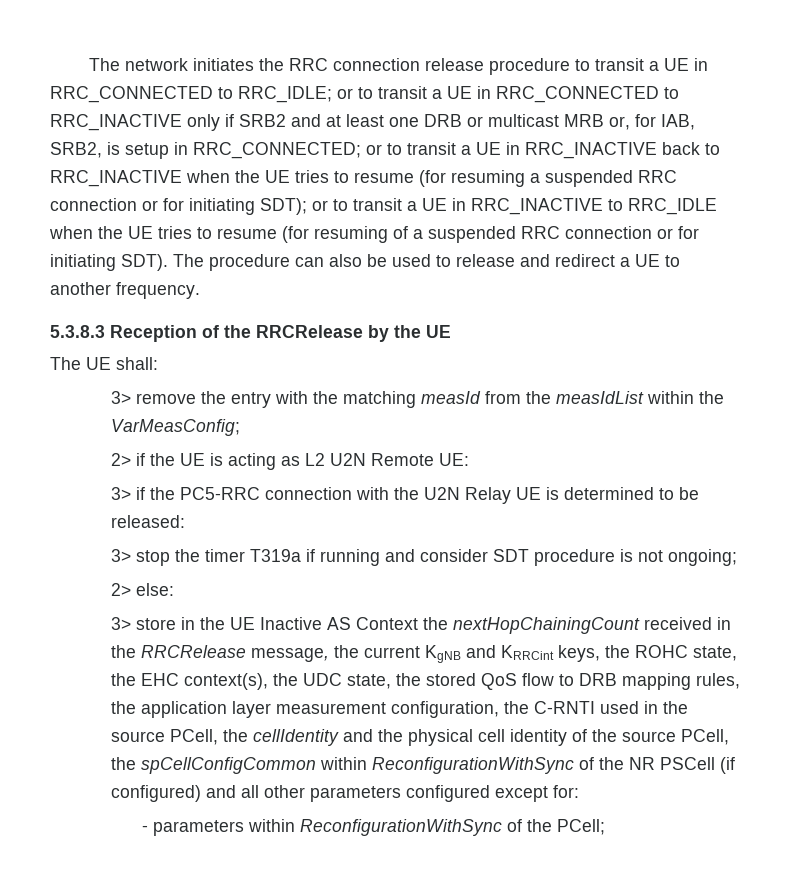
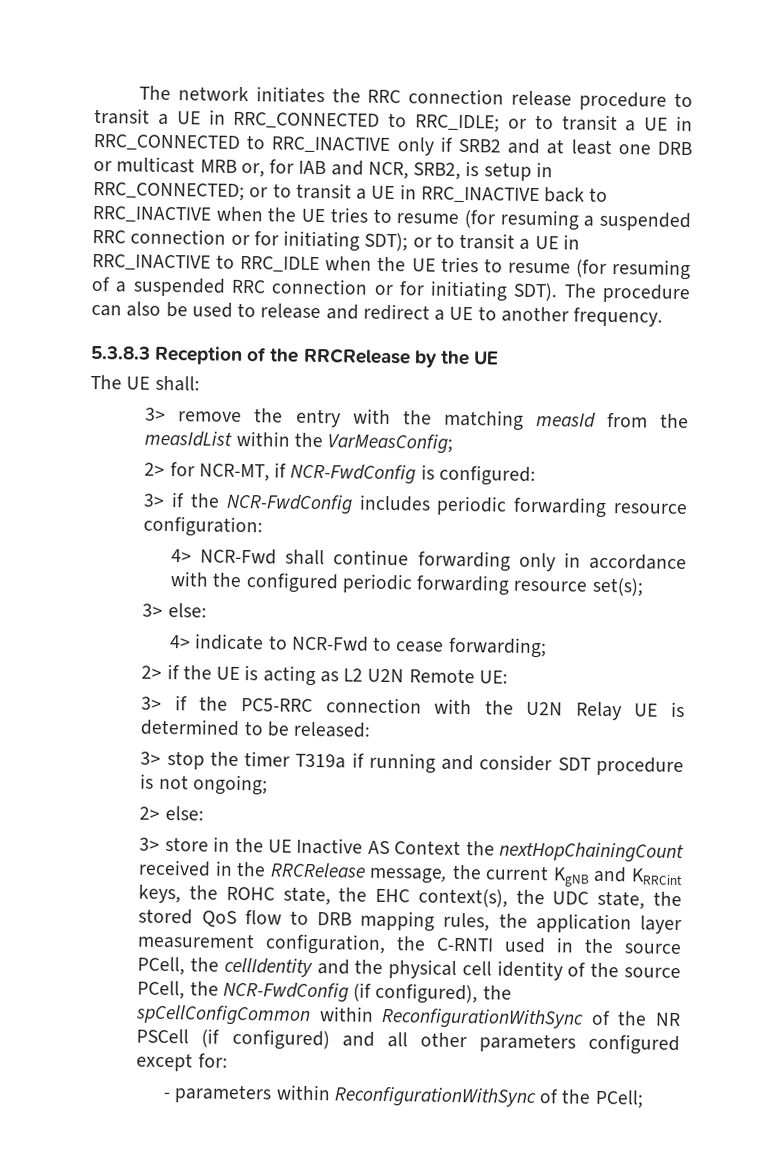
- or to transit a UE in RRC_CONNECTED to RRC_INACTIVE only if SRB2 and at least one DRB or multicast MRB or, for IAB, SRB2, is setup in RRC_CONNECTED;
+ or to transit a UE in RRC_CONNECTED to RRC_INACTIVE only if SRB2 and at least one DRB or multicast MRB or, for IAB and NCR, SRB2, is setup in RRC_CONNECTED;
+ 2> for NCR-MT, if NCR-FwdConfig is configured:
+ 3> if the NCR-FwdConfig includes periodic forwarding resource configuration:
+ 4> NCR-Fwd shall continue forwarding only in accordance with the configured periodic forwarding resource set(s);
+ 3> else:
+ 4> indicate to NCR-Fwd to cease forwarding;
- 3> store in the UE Inactive AS Context the nextHopChainingCount received in the RRCRelease message, the current KgNB and KRRCint keys, the ROHC state, the EHC context(s), the UDC state, the stored QoS flow to DRB mapping rules, the application layer measurement configuration, the C-RNTI used in the source PCell, the cellIdentity and the physical cell identity of the source PCell, the spCellConfigCommon within ReconfigurationWithSync of the NR PSCell (if configured) and all other parameters configured except for:
+ 3> store in the UE Inactive AS Context the nextHopChainingCount received in the RRCRelease message, the current KgNB and KRRCint keys, the ROHC state, the EHC context(s), the UDC state, the stored QoS flow to DRB mapping rules, the application layer measurement configuration, the C-RNTI used in the source PCell, the cellIdentity and the physical cell identity of the source PCell, the NCR-FwdConfig (if configured), the spCellConfigCommon within ReconfigurationWithSync of the NR PSCell (if configured) and all other parameters configured except for:

